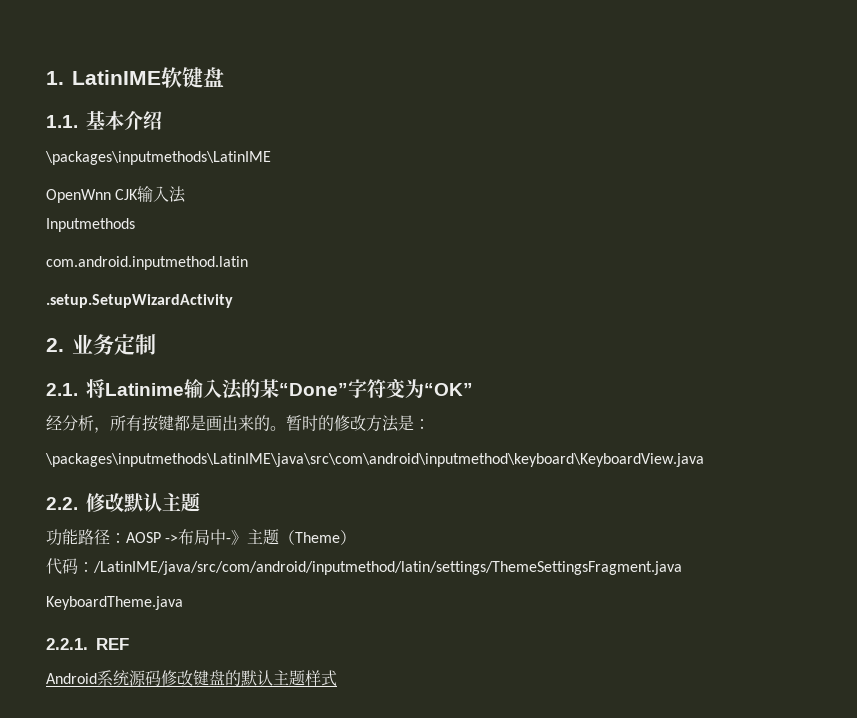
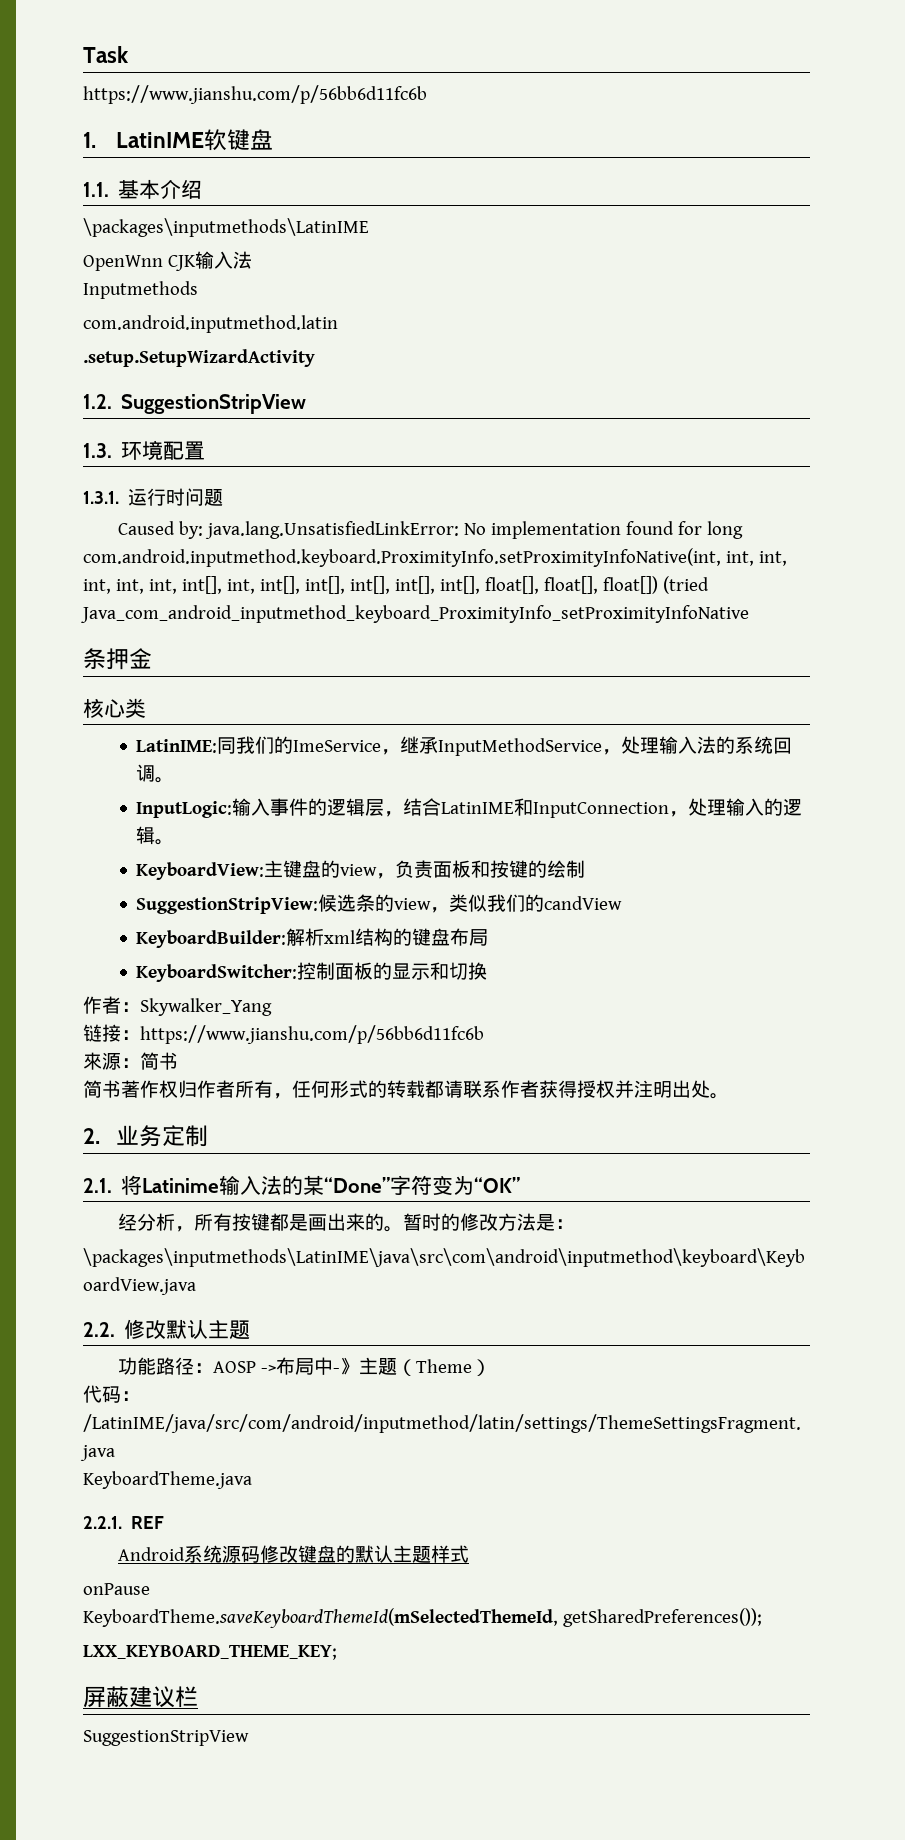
+ Task
+ https://www.jianshu.com/p/56bb6d11fc6b
+ 1.2. SuggestionStripView
+ 1.3.环境配置
+ 1.3.1.运行时问题
+ Caused by: java.lang.UnsatisfiedLinkError: No implementation found for long com.android.inputmethod.keyboard.ProximityInfo.setProximityInfoNative(int, int, int, int, int, int, int[], int, int[], int[], int[], int[], int[], float[], float[], float[]) (tried Java_com_android_inputmethod_keyboard_ProximityInfo_setProximityInfoNative
+ 条押金
+ 核心类
+ LatinIME:同我们的ImeService，继承InputMethodService，处理输入法的系统回调。
+ InputLogic:输入事件的逻辑层，结合LatinIME和InputConnection，处理输入的逻辑。
+ KeyboardView:主键盘的view，负责面板和按键的绘制
+ SuggestionStripView:候选条的view，类似我们的candView
+ KeyboardBuilder:解析xml结构的键盘布局
+ KeyboardSwitcher:控制面板的显示和切换
+ 作者：Skywalker_Yang
+ 链接：https://www.jianshu.com/p/56bb6d11fc6b
+ 來源：简书
+ 简书著作权归作者所有，任何形式的转载都请联系作者获得授权并注明出处。
+ onPause
+ KeyboardTheme.saveKeyboardThemeId(mSelectedThemeId, getSharedPreferences());
+ LXX_KEYBOARD_THEME_KEY;
+ 屏蔽建议栏
+ SuggestionStripView

